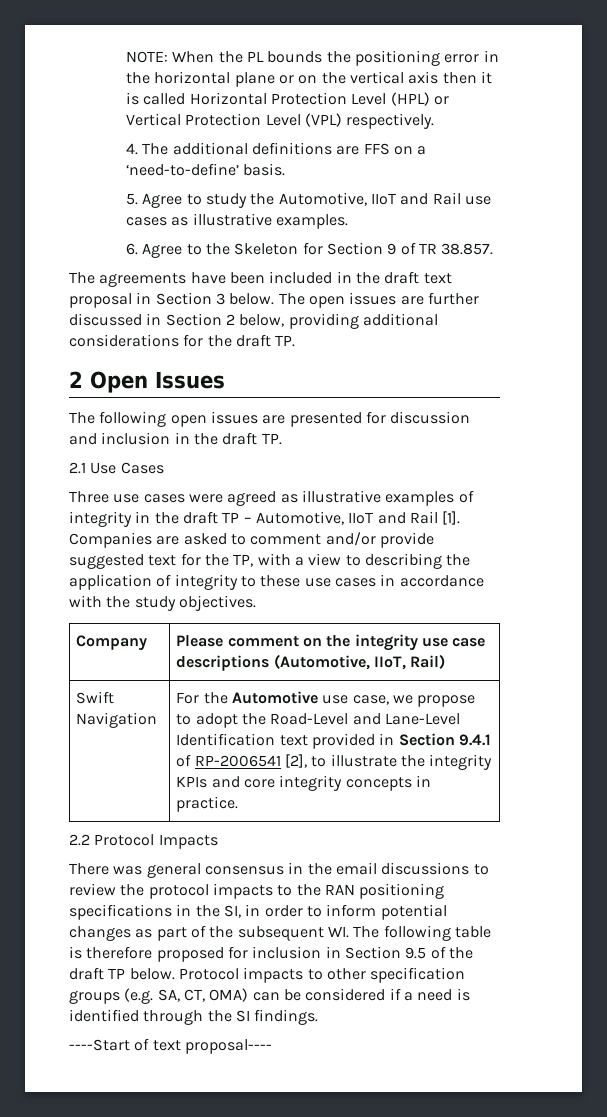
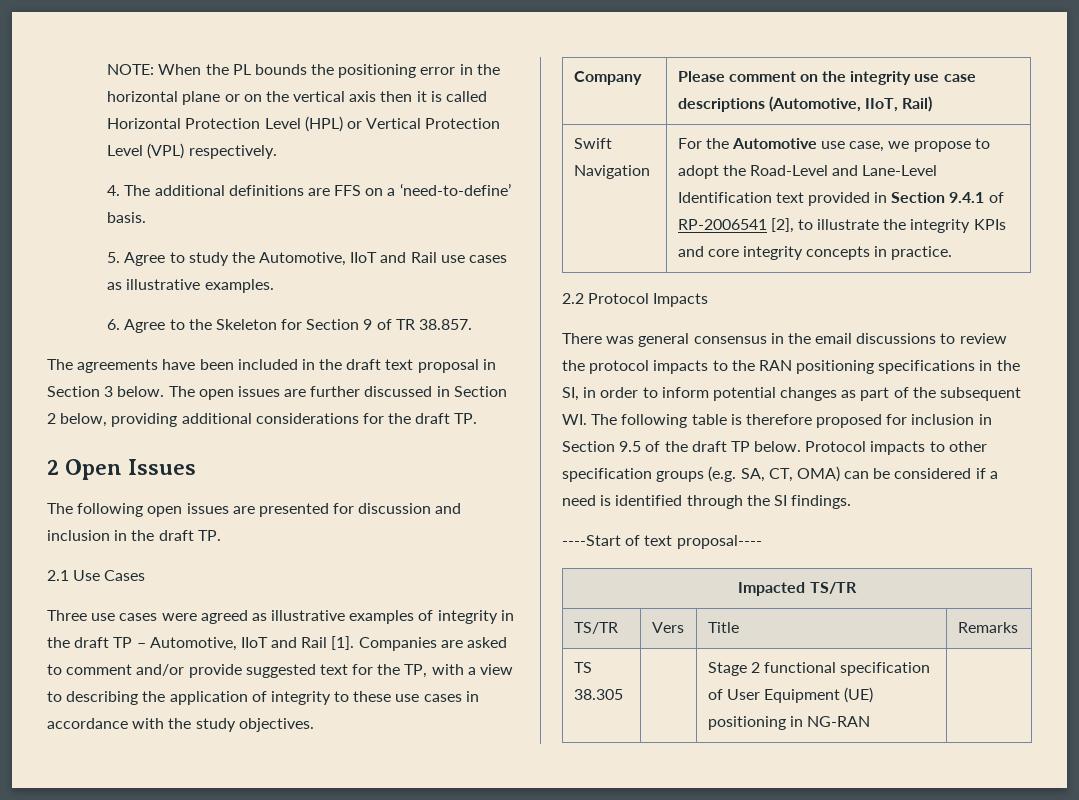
+ Impacted TS/TR
+ TS/TR | Vers | Title | Remarks
+ TS 38.305 | | Stage 2 functional specification of User Equipment (UE) positioning in NG-RAN |

